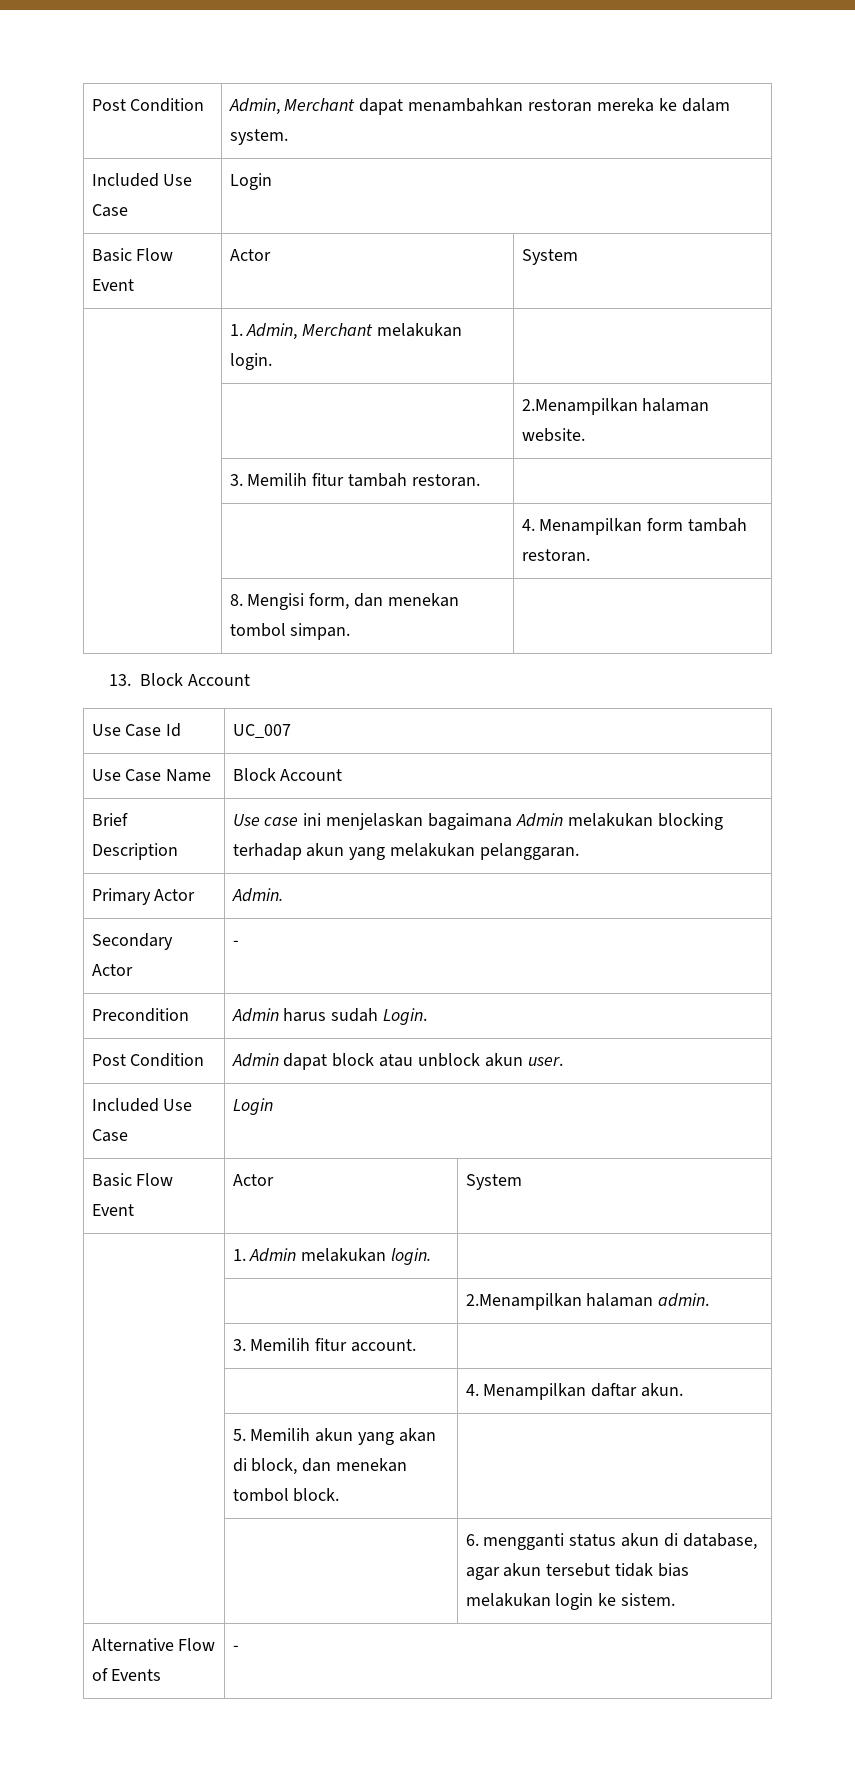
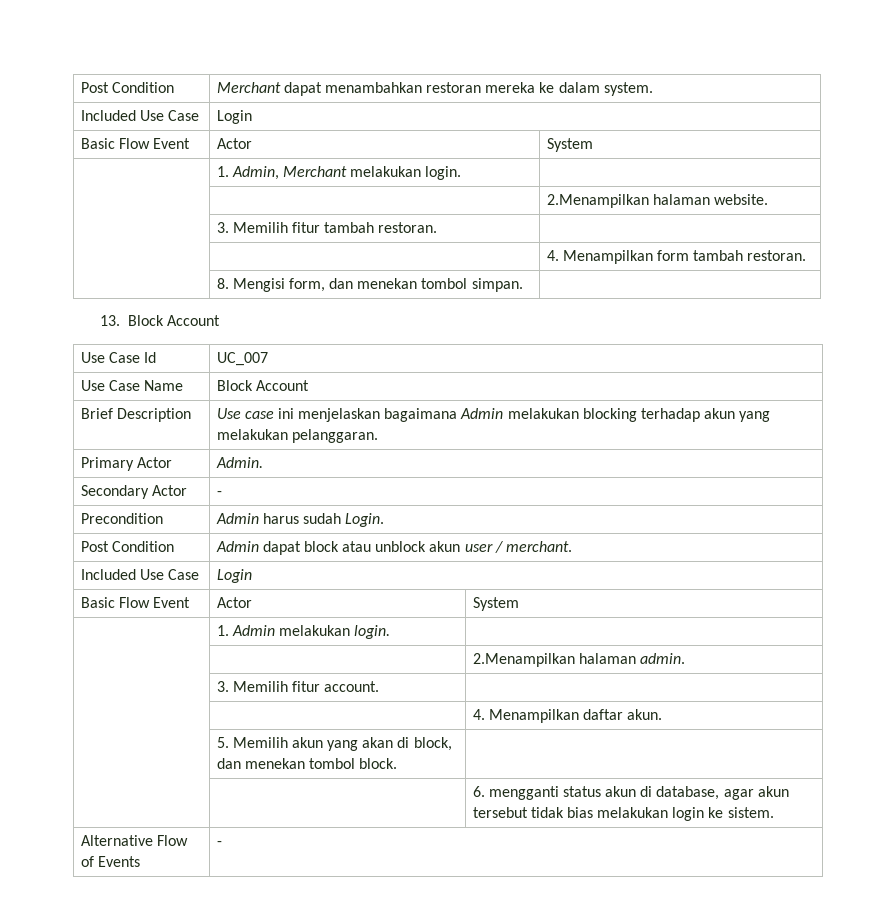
- Post Condition | Admin, Merchant dapat menambahkan restoran mereka ke dalam system.
+ Post Condition | Merchant dapat menambahkan restoran mereka ke dalam system.
- Post Condition | Admin dapat block atau unblock akun user.
+ Post Condition | Admin dapat block atau unblock akun user / merchant.

